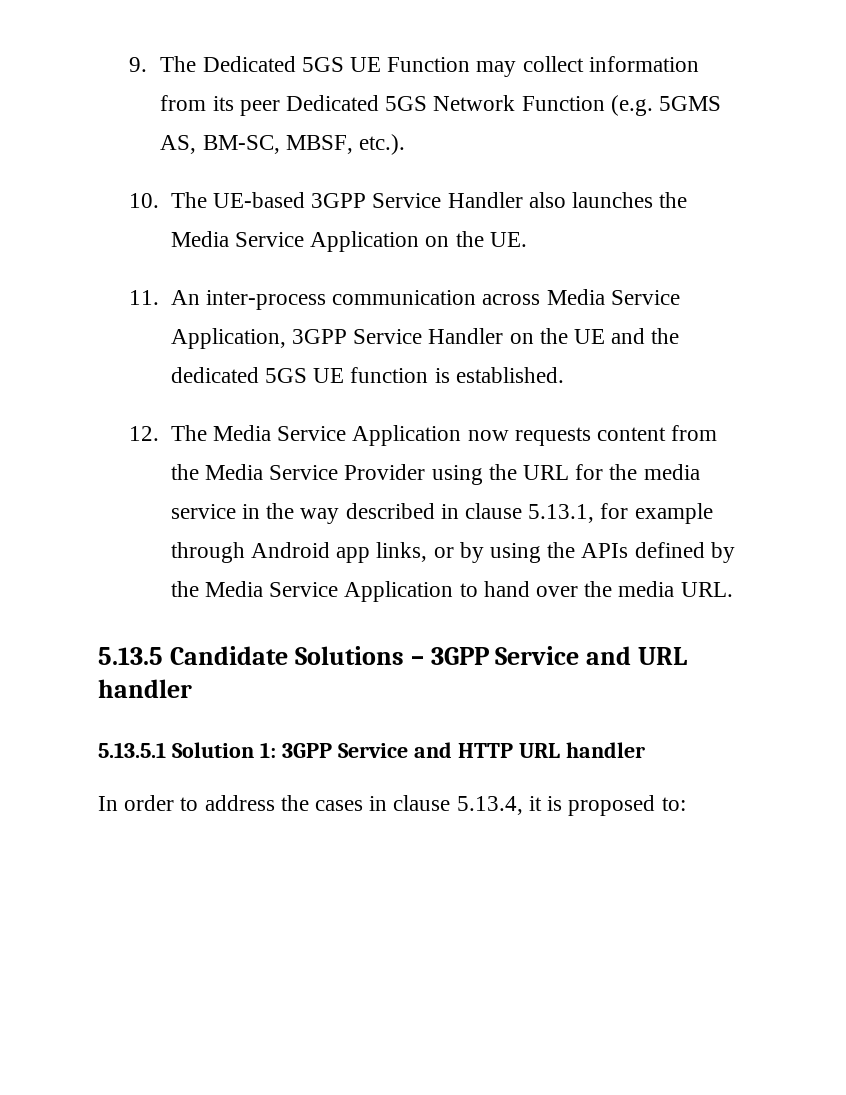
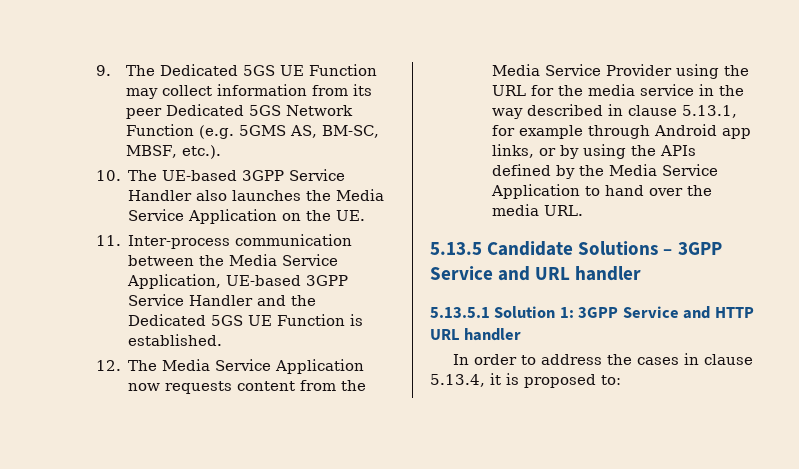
- 11. An inter-process communication across Media Service Application, 3GPP Service Handler on the UE and the dedicated 5GS UE function is established.
+ 11. Inter-process communication between the Media Service Application, UE-based 3GPP Service Handler and the Dedicated 5GS UE Function is established.

